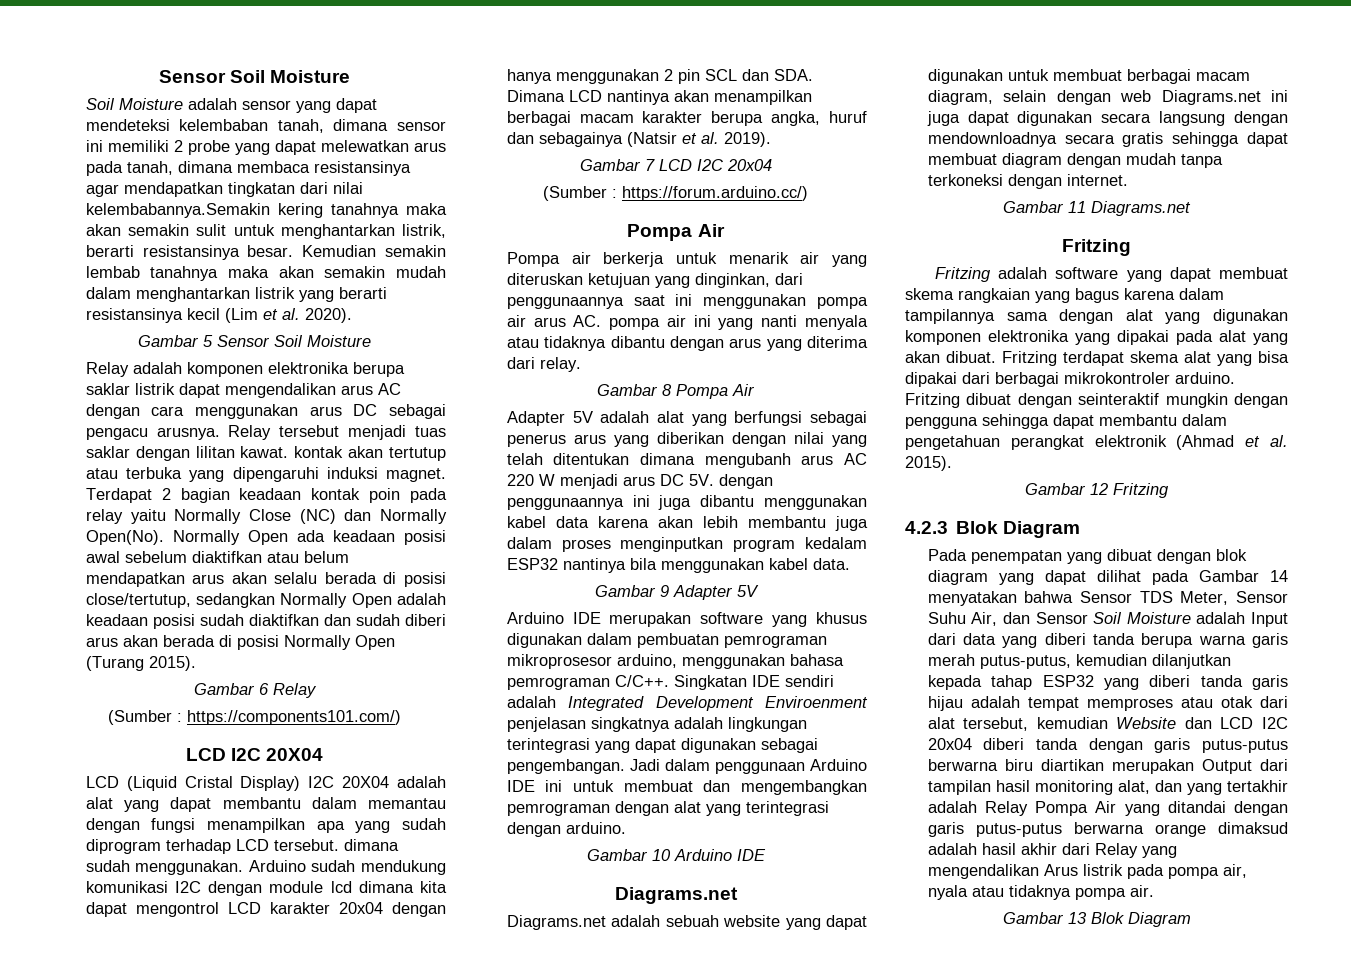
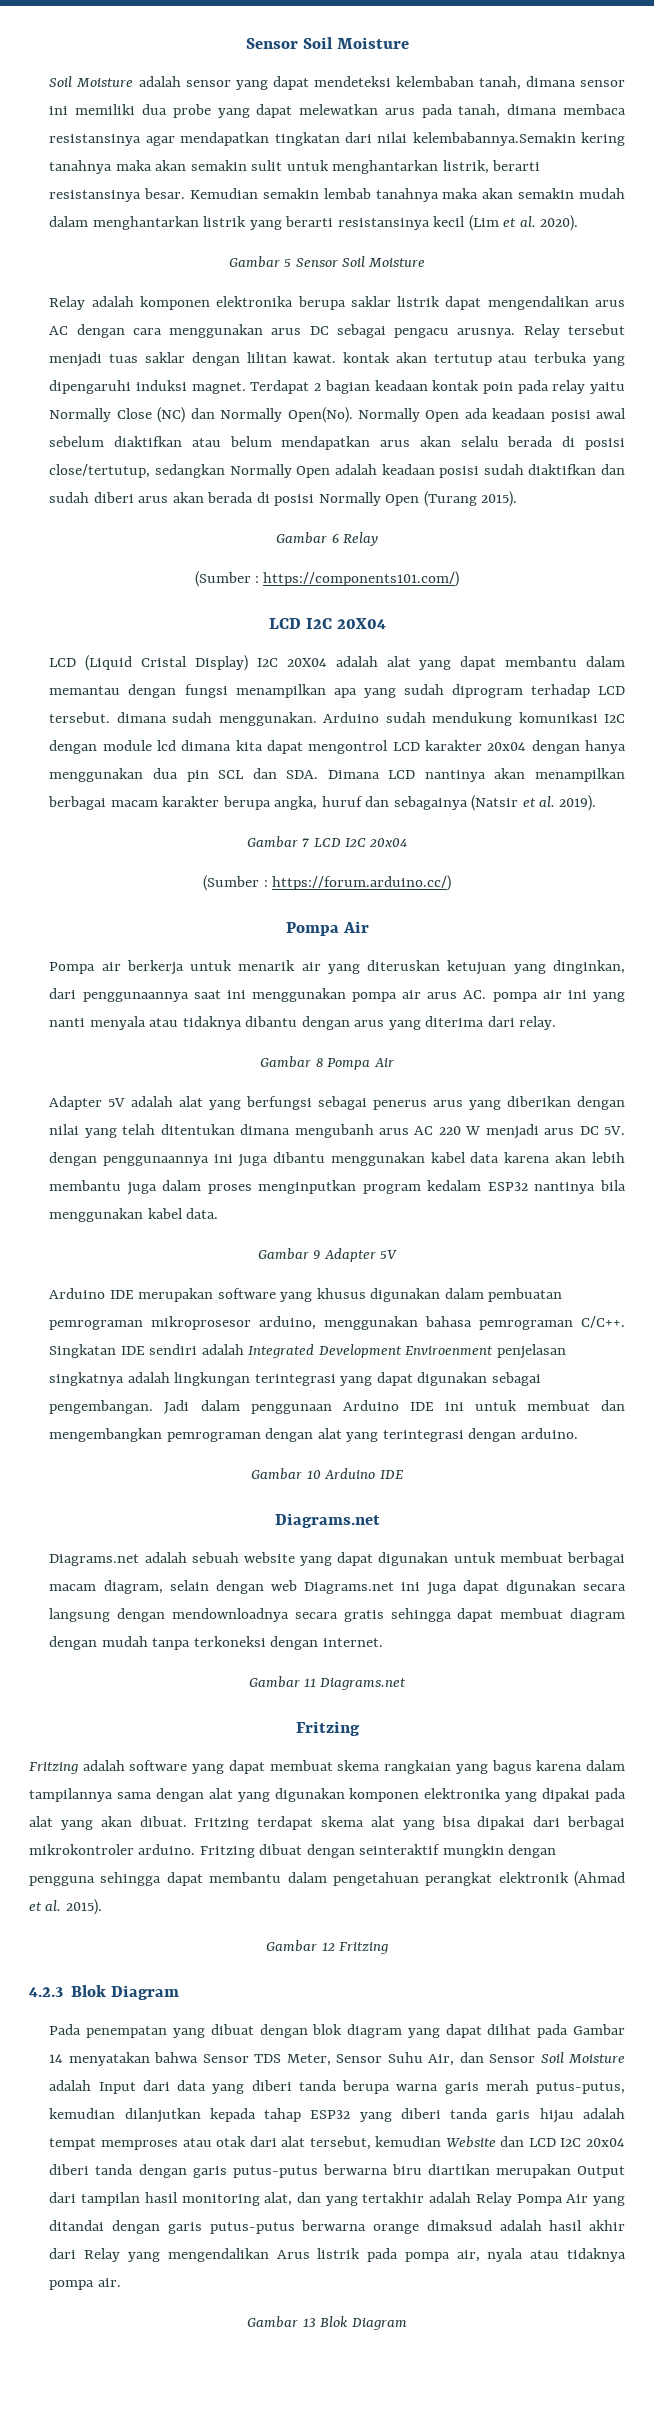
- Soil Moisture adalah sensor yang dapat mendeteksi kelembaban tanah, dimana sensor ini memiliki 2 probe yang dapat melewatkan arus pada tanah, dimana membaca resistansinya agar mendapatkan tingkatan dari nilai kelembabannya.Semakin kering tanahnya maka akan semakin sulit untuk menghantarkan listrik, berarti resistansinya besar.
+ Soil Moisture adalah sensor yang dapat mendeteksi kelembaban tanah, dimana sensor ini memiliki dua probe yang dapat melewatkan arus pada tanah, dimana membaca resistansinya agar mendapatkan tingkatan dari nilai kelembabannya.Semakin kering tanahnya maka akan semakin sulit untuk menghantarkan listrik, berarti resistansinya besar.
- Arduino sudah mendukung komunikasi I2C dengan module lcd dimana kita dapat mengontrol LCD karakter 20x04 dengan hanya menggunakan 2 pin SCL dan SDA. Dimana LCD nantinya akan menampilkan berbagai macam karakter berupa angka, huruf dan sebagainya (Natsir et al. 2019).
+ Arduino sudah mendukung komunikasi I2C dengan module lcd dimana kita dapat mengontrol LCD karakter 20x04 dengan hanya menggunakan dua pin SCL dan SDA. Dimana LCD nantinya akan menampilkan berbagai macam karakter berupa angka, huruf dan sebagainya (Natsir et al. 2019).

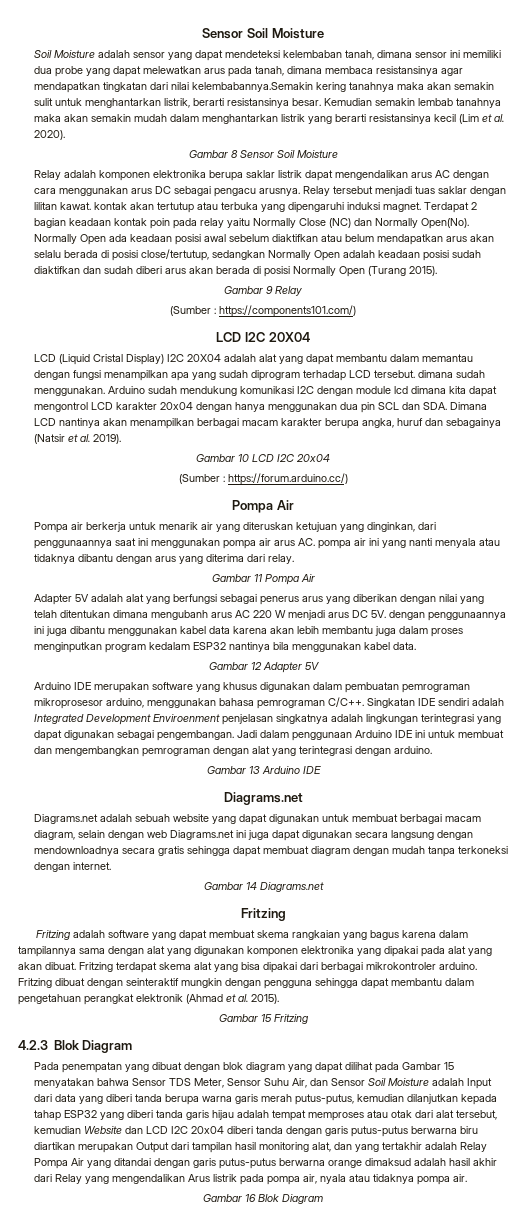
- Gambar 5 Sensor Soil Moisture
+ Gambar 8 Sensor Soil Moisture
- Gambar 6 Relay
+ Gambar 9 Relay
- Gambar 7 LCD I2C 20x04
+ Gambar 10 LCD I2C 20x04
- Gambar 8 Pompa Air
+ Gambar 11 Pompa Air
- Gambar 9 Adapter 5V
+ Gambar 12 Adapter 5V
- Gambar 10 Arduino IDE
+ Gambar 13 Arduino IDE
- Gambar 11 Diagrams.net
+ Gambar 14 Diagrams.net
- Gambar 12 Fritzing
+ Gambar 15 Fritzing
- Pada penempatan yang dibuat dengan blok diagram yang dapat dilihat pada Gambar 14 menyatakan bahwa Sensor TDS Meter, Sensor Suhu Air, dan Sensor Soil Moisture adalah Input dari data yang diberi tanda berupa warna garis merah putus-putus, kemudian dilanjutkan kepada tahap ESP32 yang diberi tanda garis hijau adalah tempat memproses atau otak dari alat tersebut, kemudian Website dan LCD I2C 20x04 diberi tanda dengan garis putus-putus berwarna biru diartikan merupakan Output dari tampilan hasil monitoring alat, dan yang tertakhir adalah Relay Pompa Air yang ditandai dengan garis putus-putus berwarna orange dimaksud adalah hasil akhir dari Relay yang mengendalikan Arus listrik pada pompa air, nyala atau tidaknya pompa air.
+ Pada penempatan yang dibuat dengan blok diagram yang dapat dilihat pada Gambar 15 menyatakan bahwa Sensor TDS Meter, Sensor Suhu Air, dan Sensor Soil Moisture adalah Input dari data yang diberi tanda berupa warna garis merah putus-putus, kemudian dilanjutkan kepada tahap ESP32 yang diberi tanda garis hijau adalah tempat memproses atau otak dari alat tersebut, kemudian Website dan LCD I2C 20x04 diberi tanda dengan garis putus-putus berwarna biru diartikan merupakan Output dari tampilan hasil monitoring alat, dan yang tertakhir adalah Relay Pompa Air yang ditandai dengan garis putus-putus berwarna orange dimaksud adalah hasil akhir dari Relay yang mengendalikan Arus listrik pada pompa air, nyala atau tidaknya pompa air.
- Gambar 13 Blok Diagram
+ Gambar 16 Blok Diagram

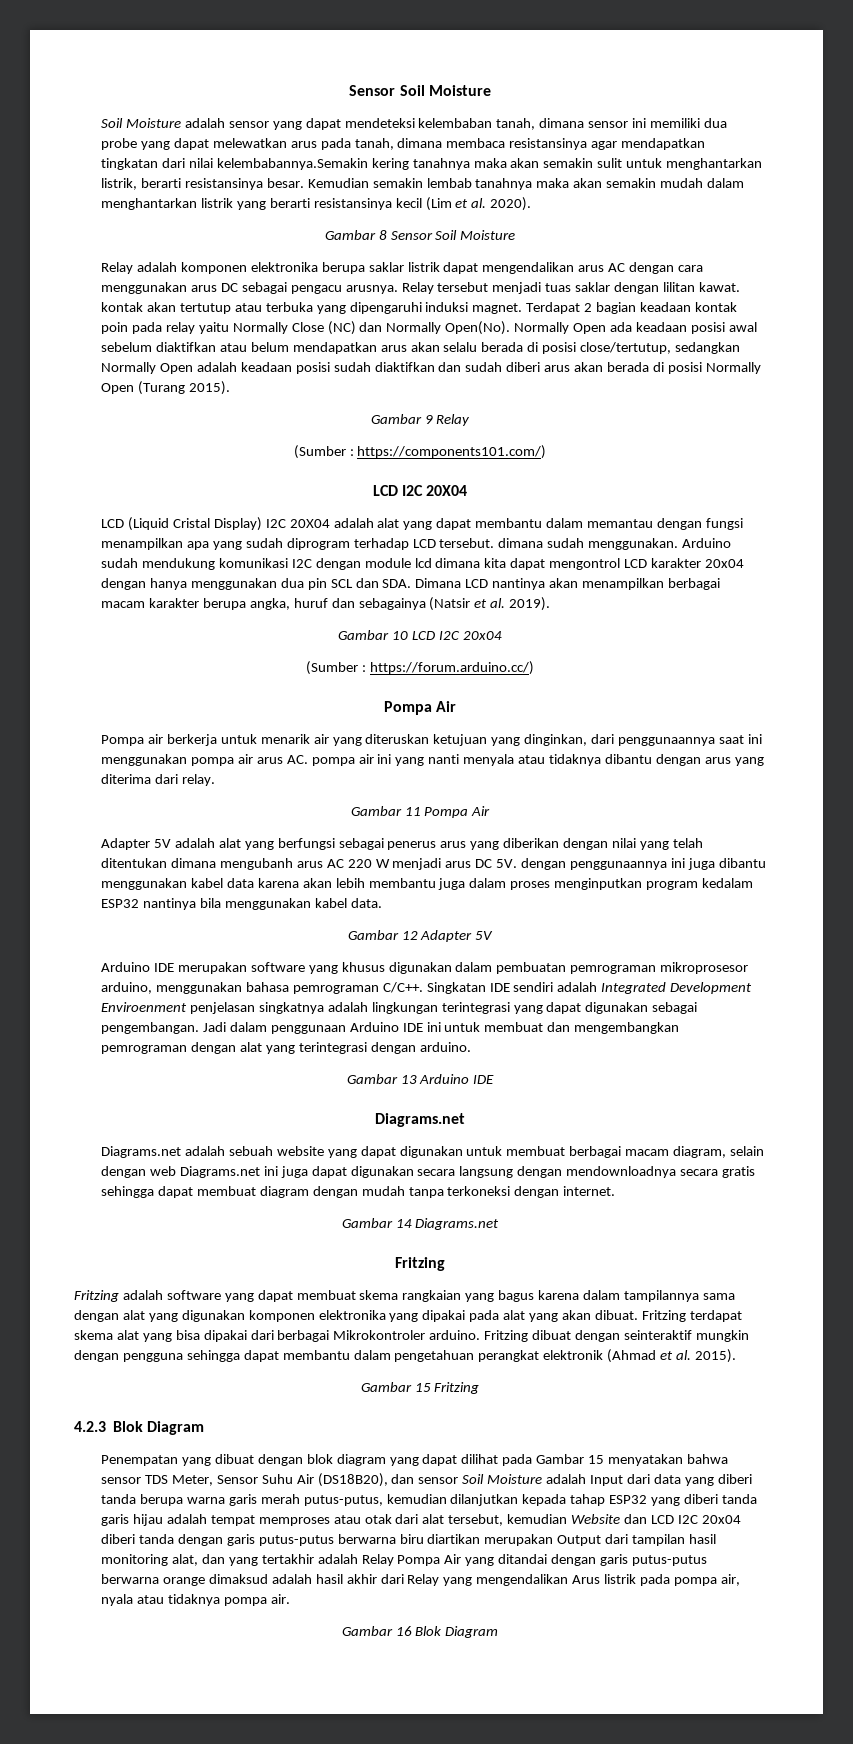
- Fritzing terdapat skema alat yang bisa dipakai dari berbagai mikrokontroler arduino.
+ Fritzing terdapat skema alat yang bisa dipakai dari berbagai Mikrokontroler arduino.
- Pada penempatan yang dibuat dengan blok diagram yang dapat dilihat pada Gambar 15 menyatakan bahwa Sensor TDS Meter, Sensor Suhu Air, dan Sensor Soil Moisture adalah Input dari data yang diberi tanda berupa warna garis merah putus-putus, kemudian dilanjutkan kepada tahap ESP32 yang diberi tanda garis hijau adalah tempat memproses atau otak dari alat tersebut, kemudian Website dan LCD I2C 20x04 diberi tanda dengan garis putus-putus berwarna biru diartikan merupakan Output dari tampilan hasil monitoring alat, dan yang tertakhir adalah Relay Pompa Air yang ditandai dengan garis putus-putus berwarna orange dimaksud adalah hasil akhir dari Relay yang mengendalikan Arus listrik pada pompa air, nyala atau tidaknya pompa air.
+ Penempatan yang dibuat dengan blok diagram yang dapat dilihat pada Gambar 15 menyatakan bahwa sensor TDS Meter, Sensor Suhu Air (DS18B20), dan sensor Soil Moisture adalah Input dari data yang diberi tanda berupa warna garis merah putus-putus, kemudian dilanjutkan kepada tahap ESP32 yang diberi tanda garis hijau adalah tempat memproses atau otak dari alat tersebut, kemudian Website dan LCD I2C 20x04 diberi tanda dengan garis putus-putus berwarna biru diartikan merupakan Output dari tampilan hasil monitoring alat, dan yang tertakhir adalah Relay Pompa Air yang ditandai dengan garis putus-putus berwarna orange dimaksud adalah hasil akhir dari Relay yang mengendalikan Arus listrik pada pompa air, nyala atau tidaknya pompa air.

